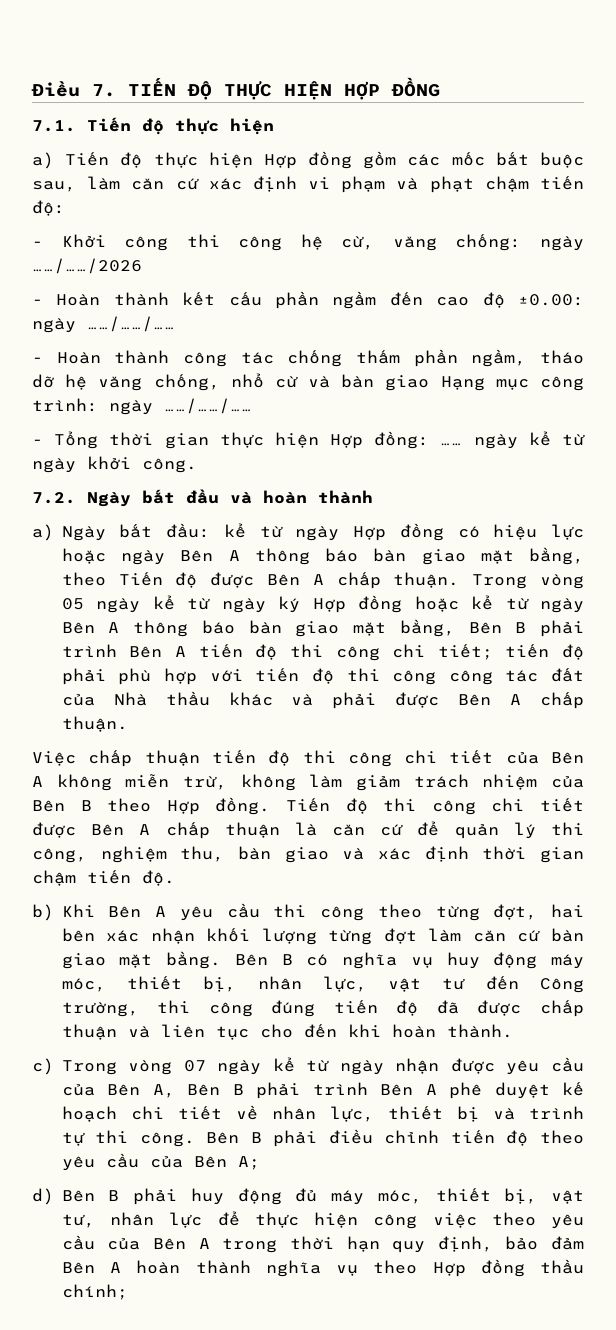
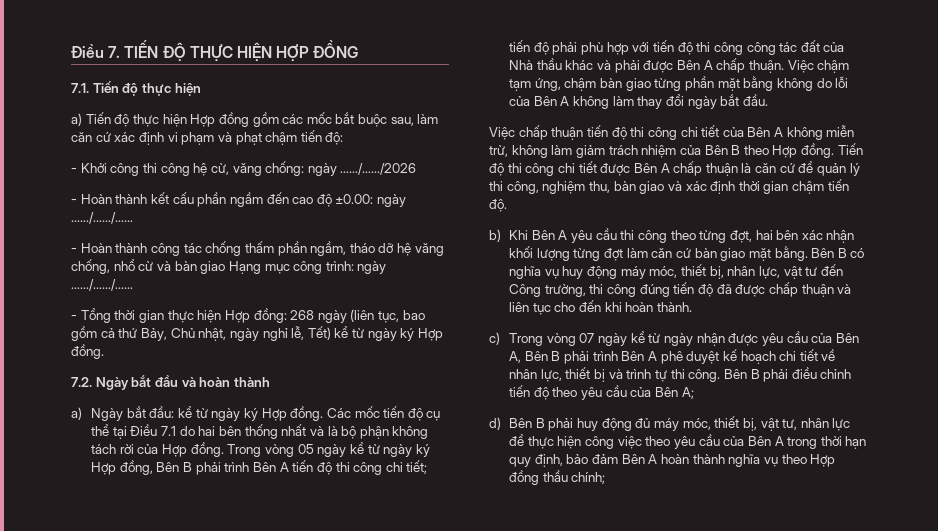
- - Tổng thời gian thực hiện Hợp đồng: …… ngày kể từ ngày khởi công.
+ - Tổng thời gian thực hiện Hợp đồng: 268 ngày (liên tục, bao gồm cả thứ Bảy, Chủ nhật, ngày nghỉ lễ, Tết) kể từ ngày ký Hợp đồng.
- a) Ngày bắt đầu: kể từ ngày Hợp đồng có hiệu lực hoặc ngày Bên A thông báo bàn giao mặt bằng, theo Tiến độ được Bên A chấp thuận.
+ a) Ngày bắt đầu: kể từ ngày ký Hợp đồng. Các mốc tiến độ cụ thể tại Điều 7.1 do hai bên thống nhất và là bộ phận không tách rời của Hợp đồng.
- Trong vòng 05 ngày kể từ ngày ký Hợp đồng hoặc kể từ ngày Bên A thông báo bàn giao mặt bằng, Bên B phải trình Bên A tiến độ thi công chi tiết; tiến độ phải phù hợp với tiến độ thi công công tác đất của Nhà thầu khác và phải được Bên A chấp thuận.
+ Trong vòng 05 ngày kể từ ngày ký Hợp đồng, Bên B phải trình Bên A tiến độ thi công chi tiết; tiến độ phải phù hợp với tiến độ thi công công tác đất của Nhà thầu khác và phải được Bên A chấp thuận. Việc chậm tạm ứng, chậm bàn giao từng phần mặt bằng không do lỗi của Bên A không làm thay đổi ngày bắt đầu.

